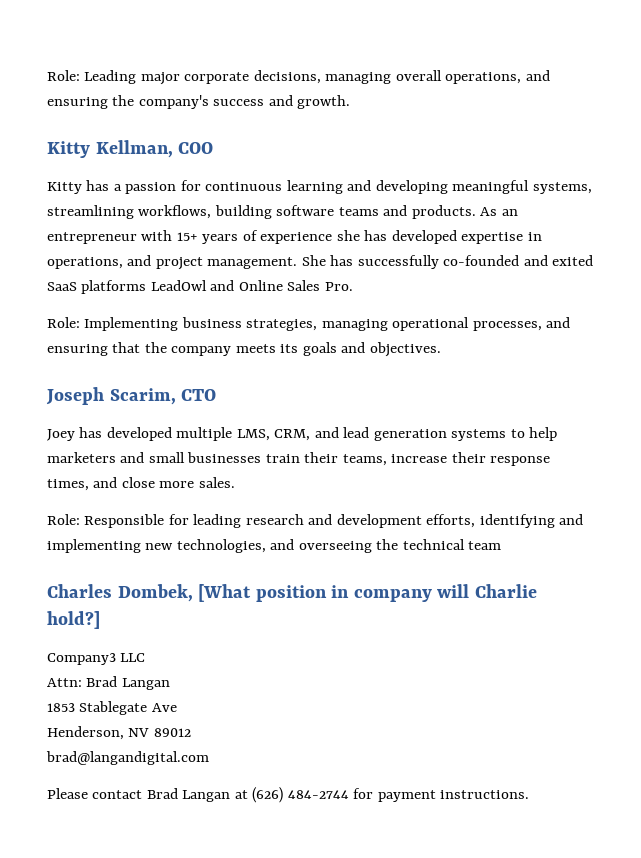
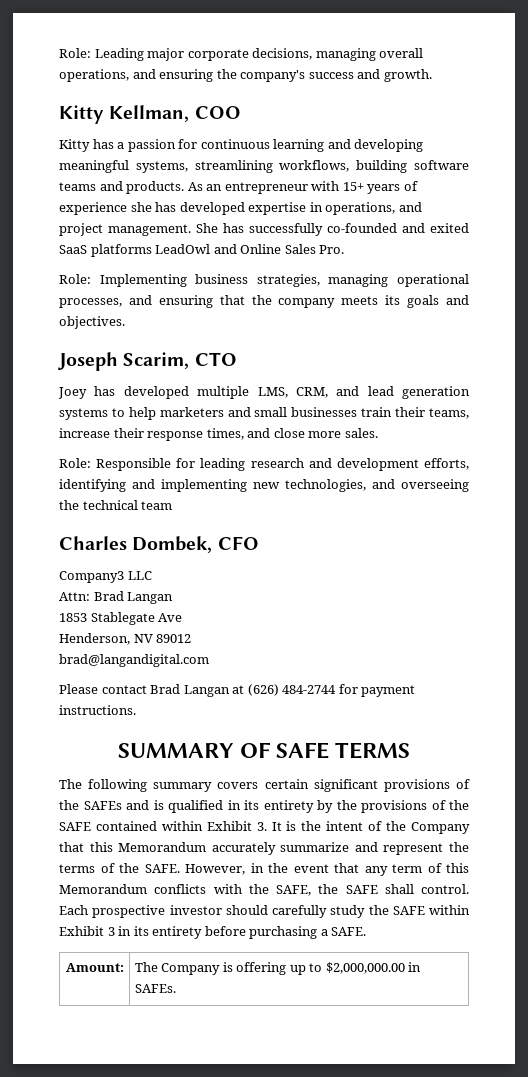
- Charles Dombek, [What position in company will Charlie hold?]
+ Charles Dombek, CFO
+ SUMMARY OF SAFE TERMS
+ The following summary covers certain significant provisions of the SAFEs and is qualified in its entirety by the provisions of the SAFE contained within Exhibit 3. It is the intent of the Company that this Memorandum accurately summarize and represent the terms of the SAFE. However, in the event that any term of this Memorandum conflicts with the SAFE, the SAFE shall control. Each prospective investor should carefully study the SAFE within Exhibit 3 in its entirety before purchasing a SAFE.
+ Amount: | The Company is offering up to $2,000,000.00 in SAFEs.

